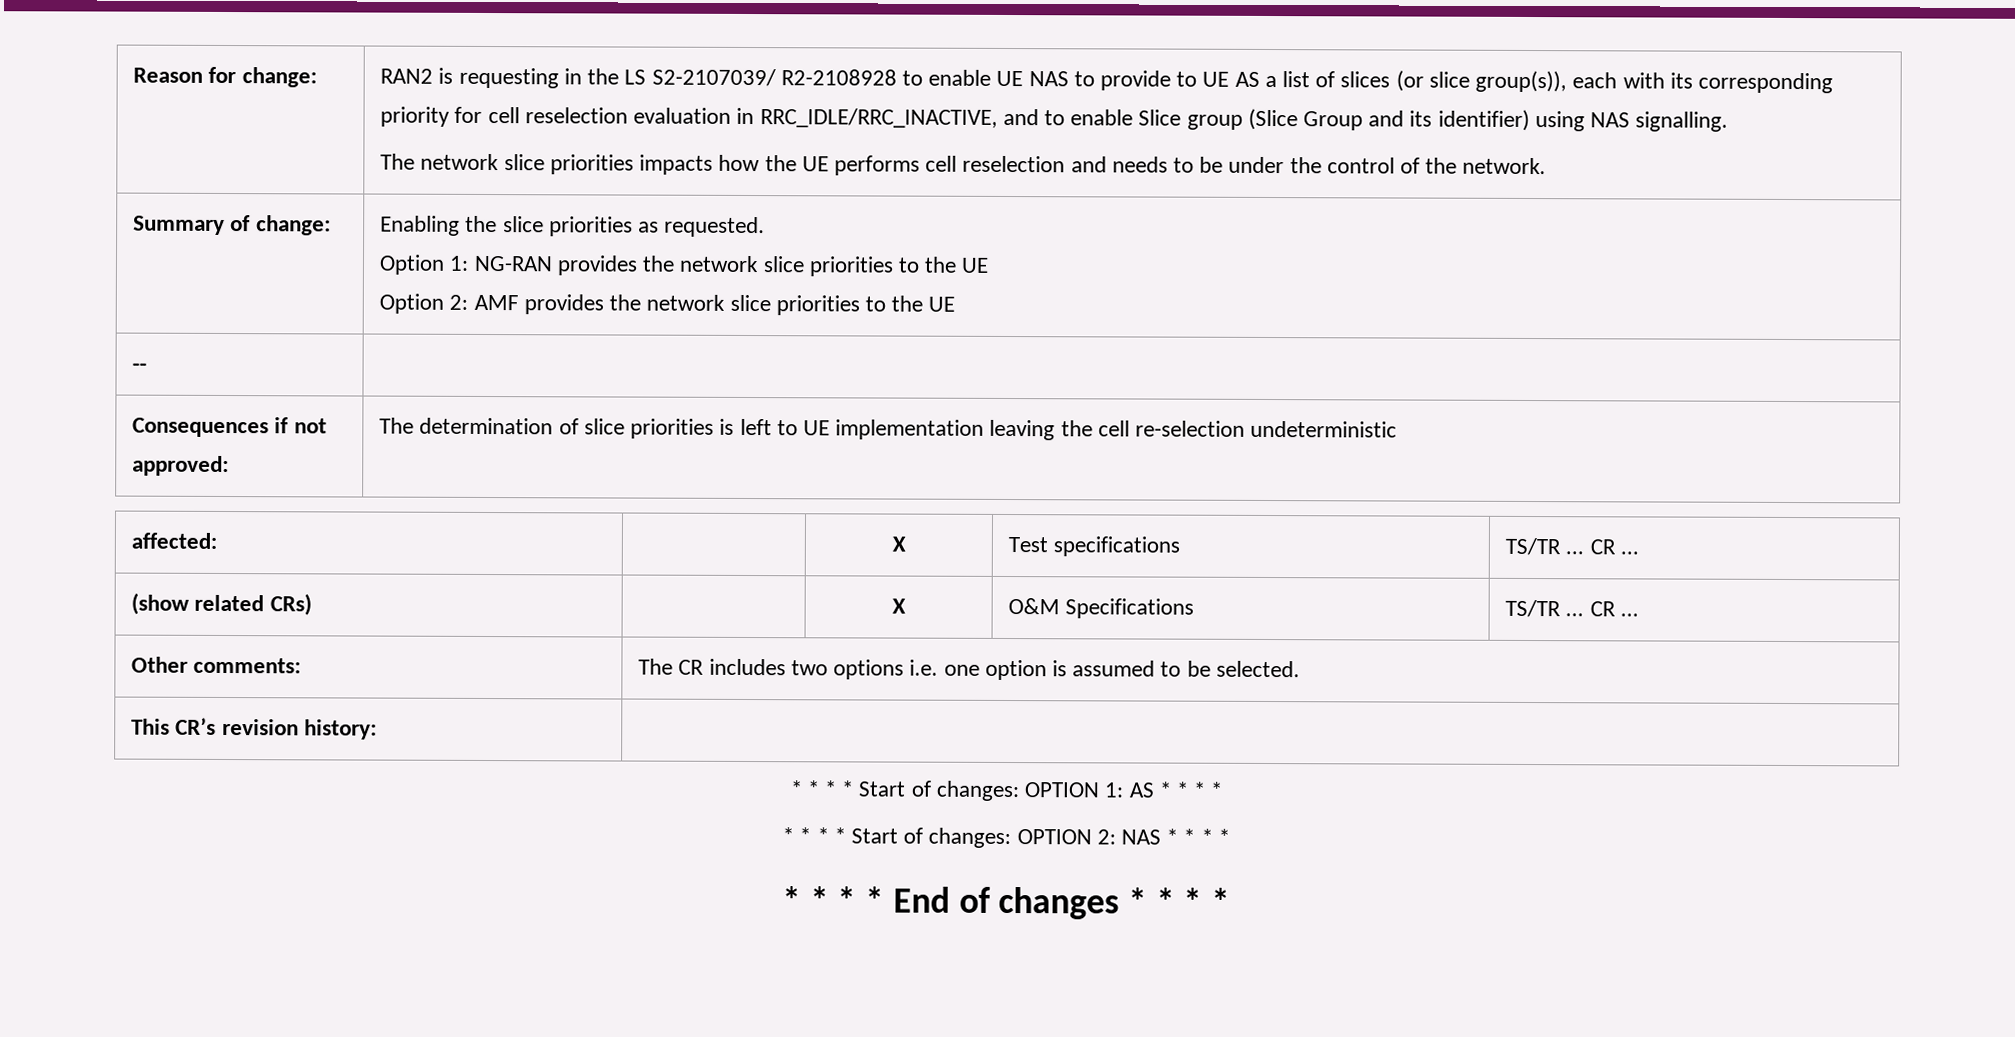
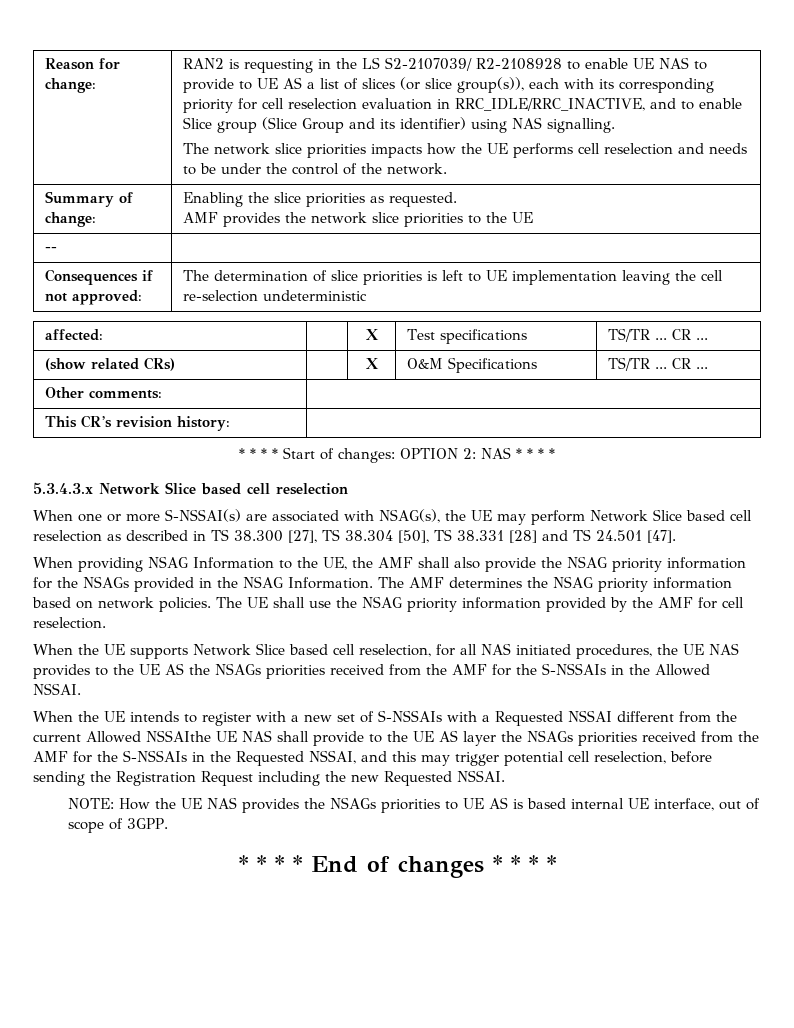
  Summary of change: | Enabling the slice priorities as requested.
- Option 1: NG-RAN provides the network slice priorities to the UE
- Option 2: AMF provides the network slice priorities to the UE
+ AMF provides the network slice priorities to the UE
- Other comments: | The CR includes two options i.e. one option is assumed to be selected.
+ Other comments: |
  This CR’s revision history: |
- * * * * Start of changes: OPTION 1: AS * * * *
+ 5.3.4.3.x Network Slice based cell reselection
+ When one or more S-NSSAI(s) are associated with NSAG(s), the UE may perform Network Slice based cell reselection as described in TS 38.300 [27], TS 38.304 [50], TS 38.331 [28] and TS 24.501 [47].
+ When providing NSAG Information to the UE, the AMF shall also provide the NSAG priority information for the NSAGs provided in the NSAG Information. The AMF determines the NSAG priority information based on network policies. The UE shall use the NSAG priority information provided by the AMF for cell reselection.
+ When the UE supports Network Slice based cell reselection, for all NAS initiated procedures, the UE NAS provides to the UE AS the NSAGs priorities received from the AMF for the S-NSSAIs in the Allowed NSSAI.
+ When the UE intends to register with a new set of S-NSSAIs with a Requested NSSAI different from the current Allowed NSSAIthe UE NAS shall provide to the UE AS layer the NSAGs priorities received from the AMF for the S-NSSAIs in the Requested NSSAI, and this may trigger potential cell reselection, before sending the Registration Request including the new Requested NSSAI.
+ NOTE: How the UE NAS provides the NSAGs priorities to UE AS is based internal UE interface, out of scope of 3GPP.

